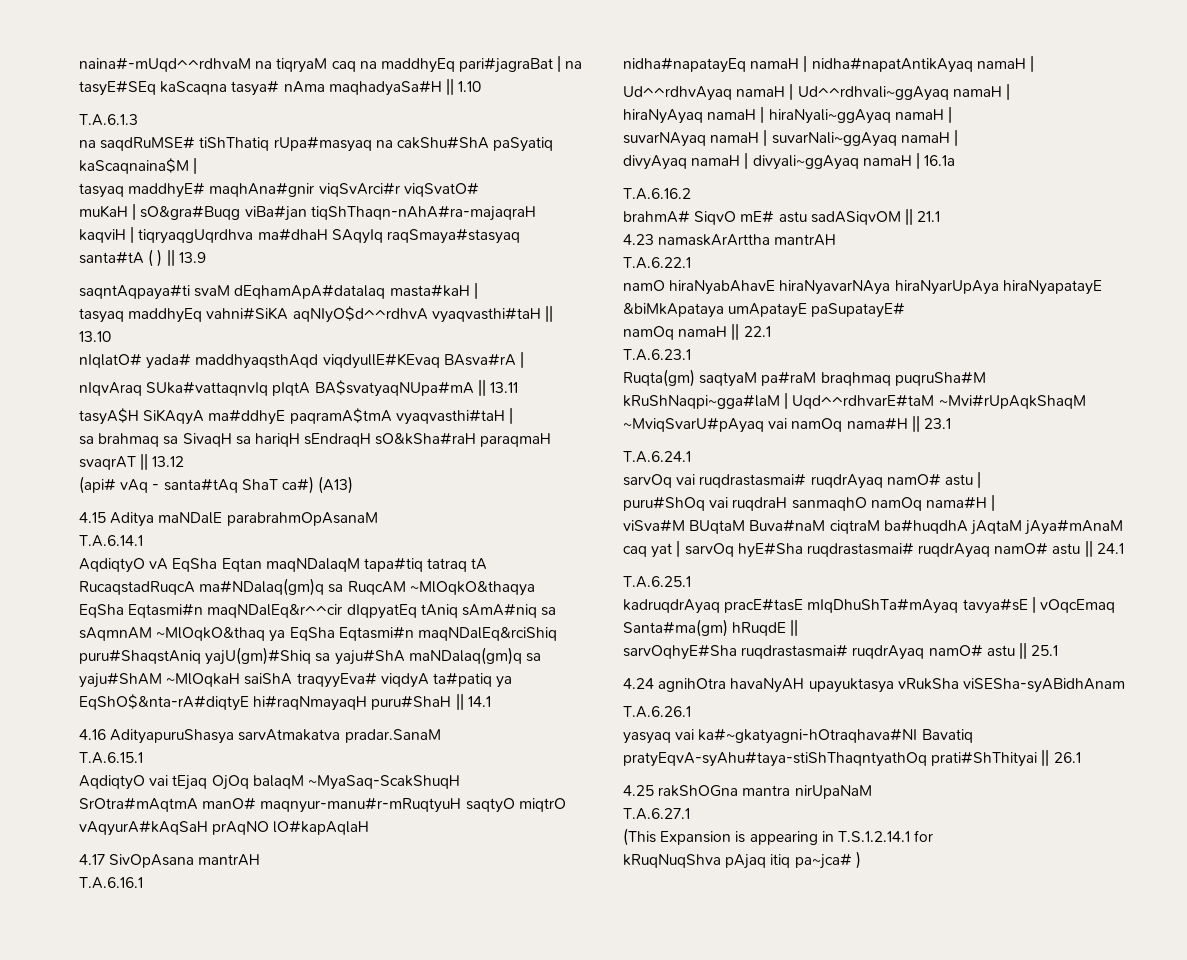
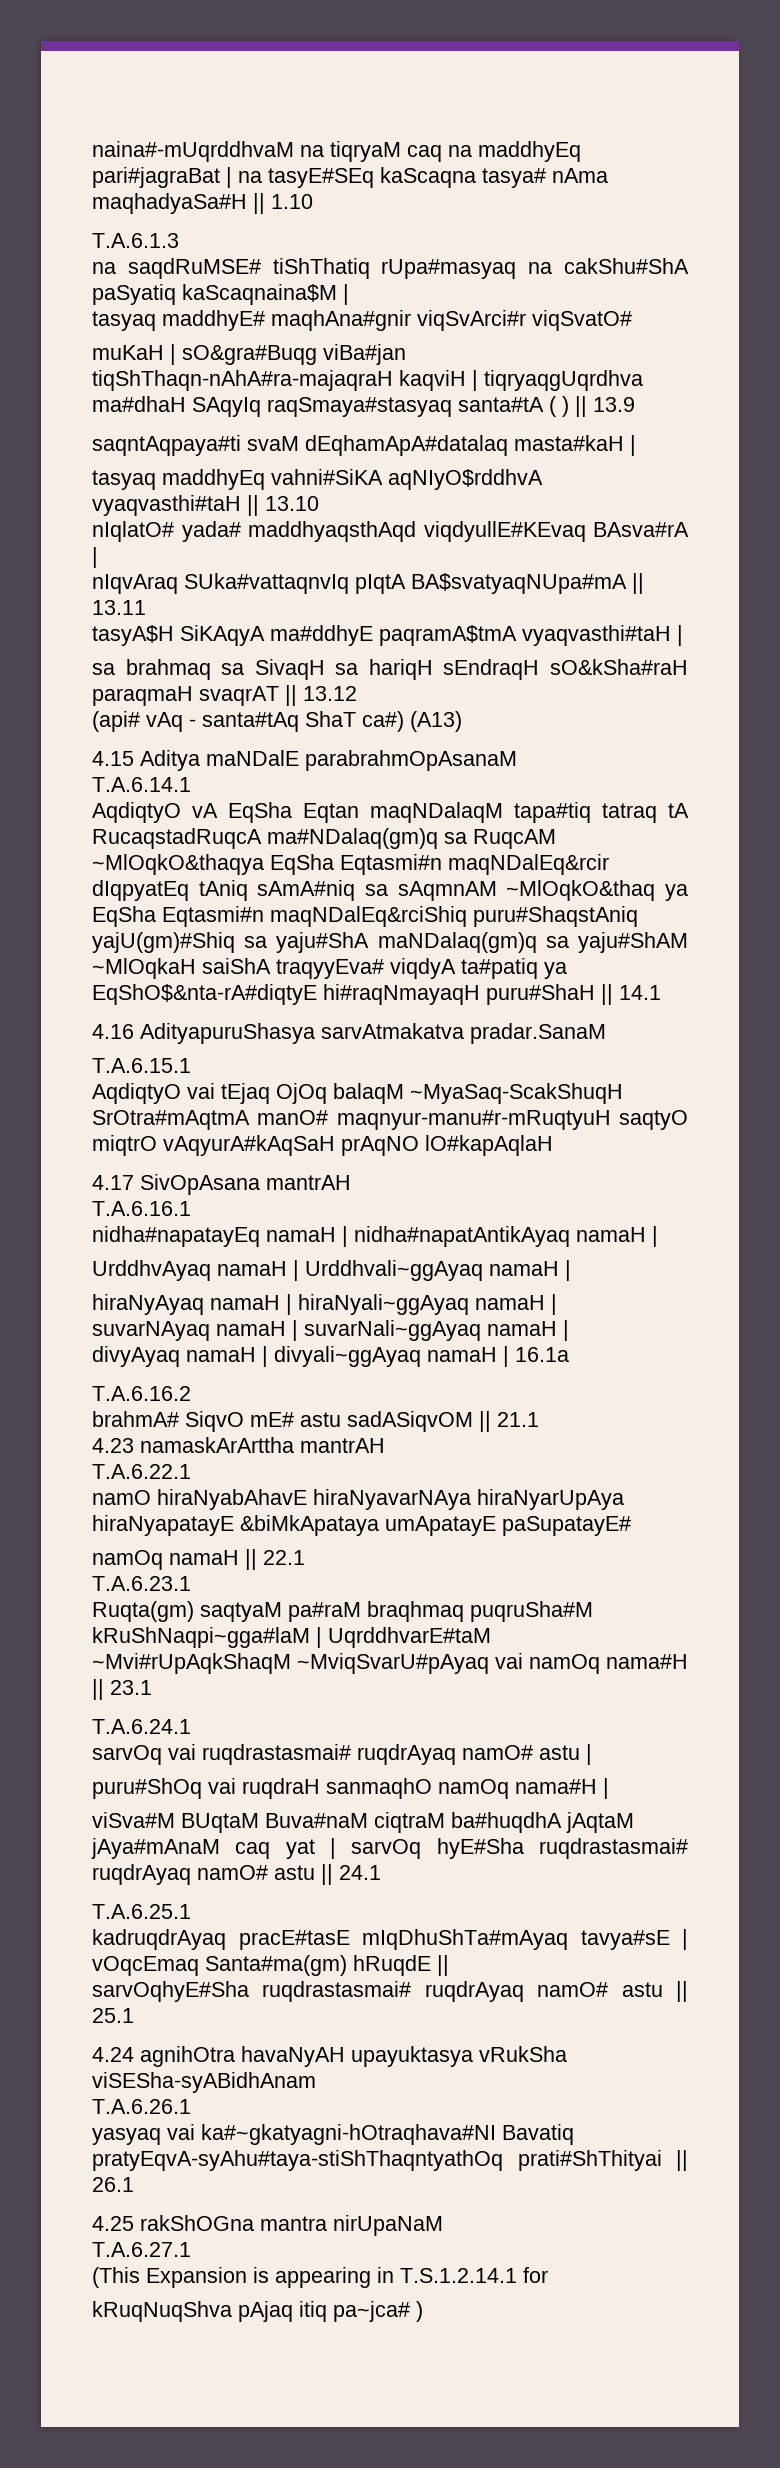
- naina#-mUqd^^rdhvaM na tiqryaM caq na maddhyEq pari#jagraBat | na tasyE#SEq kaScaqna tasya# nAma maqhadyaSa#H || 1.10
+ naina#-mUqrddhvaM na tiqryaM caq na maddhyEq pari#jagraBat | na tasyE#SEq kaScaqna tasya# nAma maqhadyaSa#H || 1.10
- tasyaq maddhyEq vahni#SiKA aqNIyO$d^^rdhvA vyaqvasthi#taH || 13.10
+ tasyaq maddhyEq vahni#SiKA aqNIyO$rddhvA vyaqvasthi#taH || 13.10
- AqdiqtyO vA EqSha Eqtan maqNDalaqM tapa#tiq tatraq tA RucaqstadRuqcA ma#NDalaq(gm)q sa RuqcAM ~MlOqkO&thaqya EqSha Eqtasmi#n maqNDalEq&r^^cir dIqpyatEq tAniq sAmA#niq sa sAqmnAM ~MlOqkO&thaq ya EqSha Eqtasmi#n maqNDalEq&rciShiq puru#ShaqstAniq yajU(gm)#Shiq sa yaju#ShA maNDalaq(gm)q sa yaju#ShAM ~MlOqkaH saiShA traqyyEva# viqdyA ta#patiq ya EqShO$&nta-rA#diqtyE hi#raqNmayaqH puru#ShaH || 14.1
+ AqdiqtyO vA EqSha Eqtan maqNDalaqM tapa#tiq tatraq tA RucaqstadRuqcA ma#NDalaq(gm)q sa RuqcAM ~MlOqkO&thaqya EqSha Eqtasmi#n maqNDalEq&rcir dIqpyatEq tAniq sAmA#niq sa sAqmnAM ~MlOqkO&thaq ya EqSha Eqtasmi#n maqNDalEq&rciShiq puru#ShaqstAniq yajU(gm)#Shiq sa yaju#ShA maNDalaq(gm)q sa yaju#ShAM ~MlOqkaH saiShA traqyyEva# viqdyA ta#patiq ya EqShO$&nta-rA#diqtyE hi#raqNmayaqH puru#ShaH || 14.1
- Ud^^rdhvAyaq namaH | Ud^^rdhvali~ggAyaq namaH |
+ UrddhvAyaq namaH | Urddhvali~ggAyaq namaH |
- Ruqta(gm) saqtyaM pa#raM braqhmaq puqruSha#M kRuShNaqpi~gga#laM | Uqd^^rdhvarE#taM ~Mvi#rUpAqkShaqM ~MviqSvarU#pAyaq vai namOq nama#H || 23.1
+ Ruqta(gm) saqtyaM pa#raM braqhmaq puqruSha#M kRuShNaqpi~gga#laM | UqrddhvarE#taM ~Mvi#rUpAqkShaqM ~MviqSvarU#pAyaq vai namOq nama#H || 23.1

